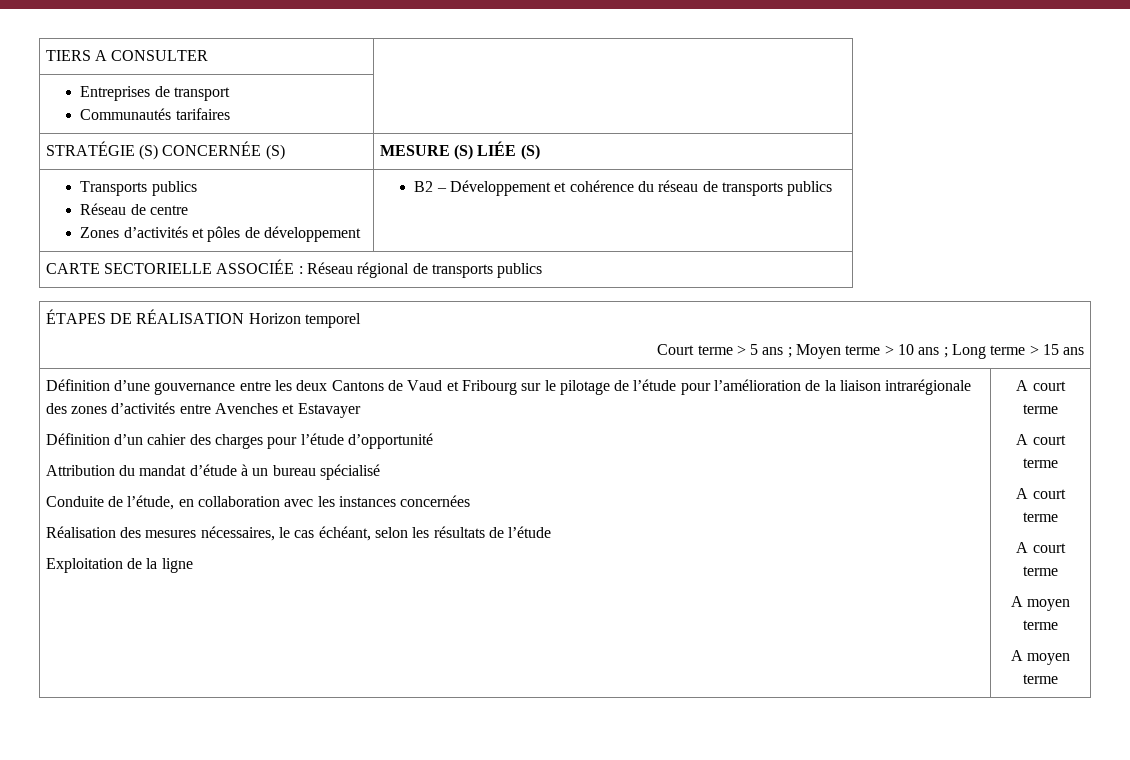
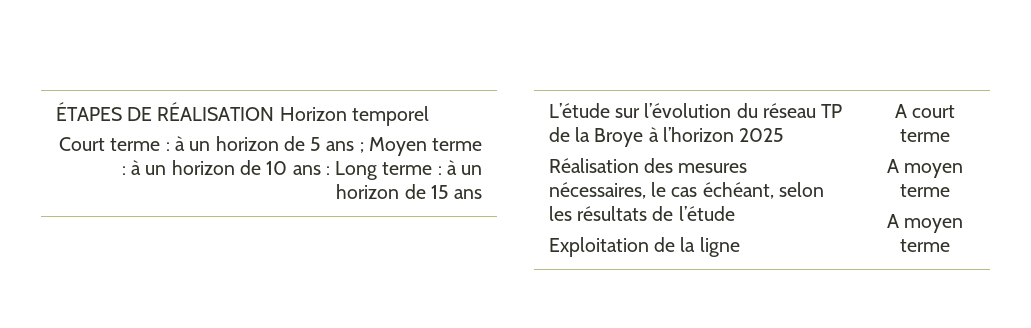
- TIERS A CONSULTER |
- Entreprises de transport
- Communautés tarifaires |
- STRATÉGIE (S) CONCERNÉE (S) | MESURE (S) LIÉE (S)
- Transports publics
- Réseau de centre
- Zones d’activités et pôles de développement | B2 – Développement et cohérence du réseau de transports publics
- CARTE SECTORIELLE ASSOCIÉE : Réseau régional de transports publics
  ÉTAPES DE RÉALISATION Horizon temporel
- Court terme > 5 ans ; Moyen terme > 10 ans ; Long terme > 15 ans
- Définition d’une gouvernance entre les deux Cantons de Vaud et Fribourg sur le pilotage de l’étude pour l’amélioration de la liaison intrarégionale des zones d’activités entre Avenches et Estavayer
- Définition d’un cahier des charges pour l’étude d’opportunité
- Attribution du mandat d’étude à un bureau spécialisé
- Conduite de l’étude, en collaboration avec les instances concernées
+ Court terme : à un horizon de 5 ans ; Moyen terme : à un horizon de 10 ans : Long terme : à un horizon de 15 ans
+ L’étude sur l’évolution du réseau TP de la Broye à l’horizon 2025
  Réalisation des mesures nécessaires, le cas échéant, selon les résultats de l’étude
  Exploitation de la ligne | A court terme
- A court terme
- A court terme
- A court terme

